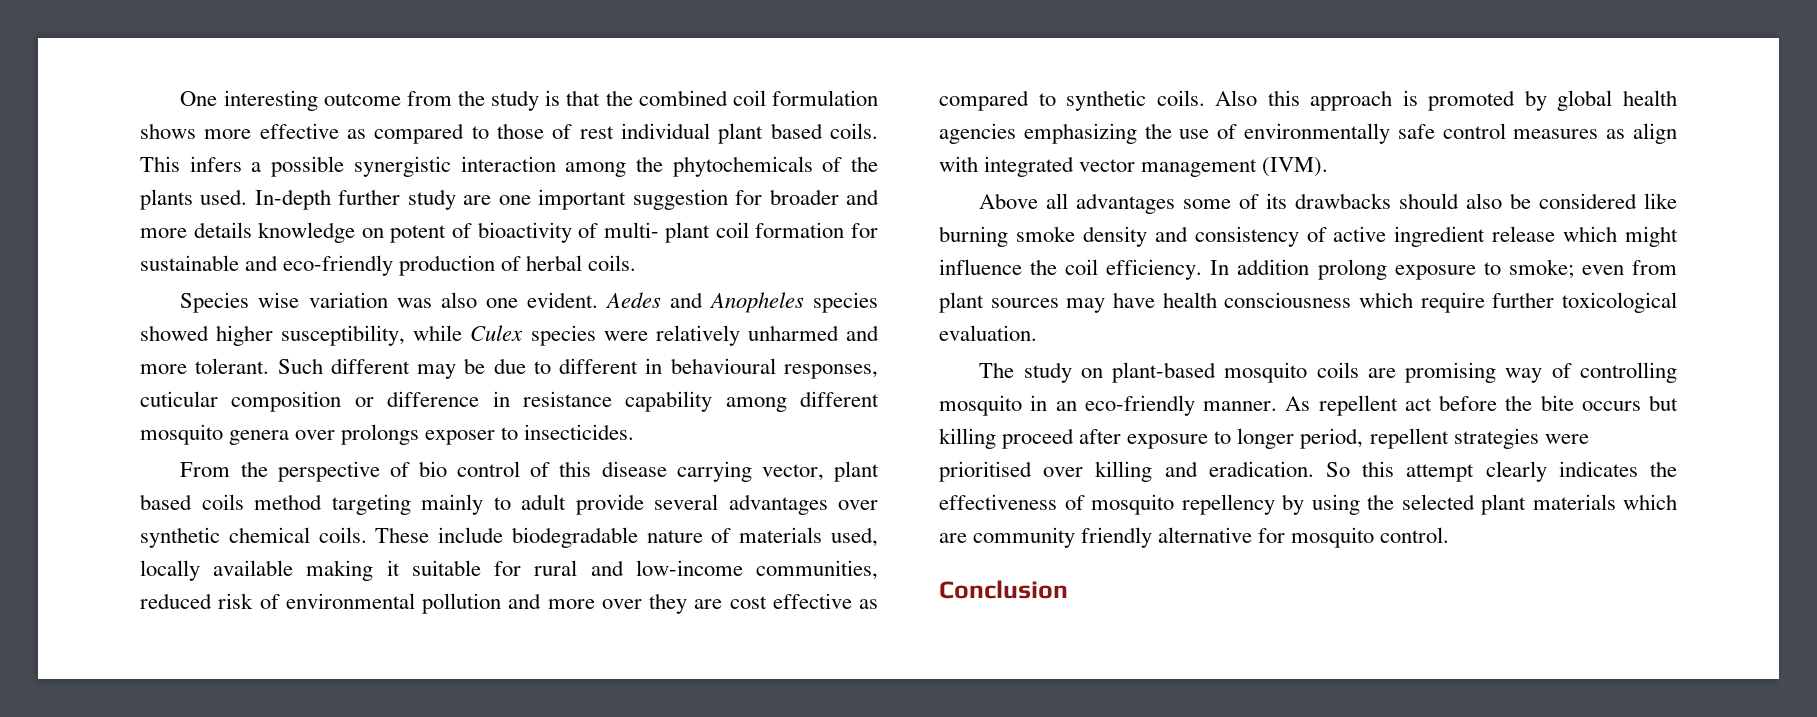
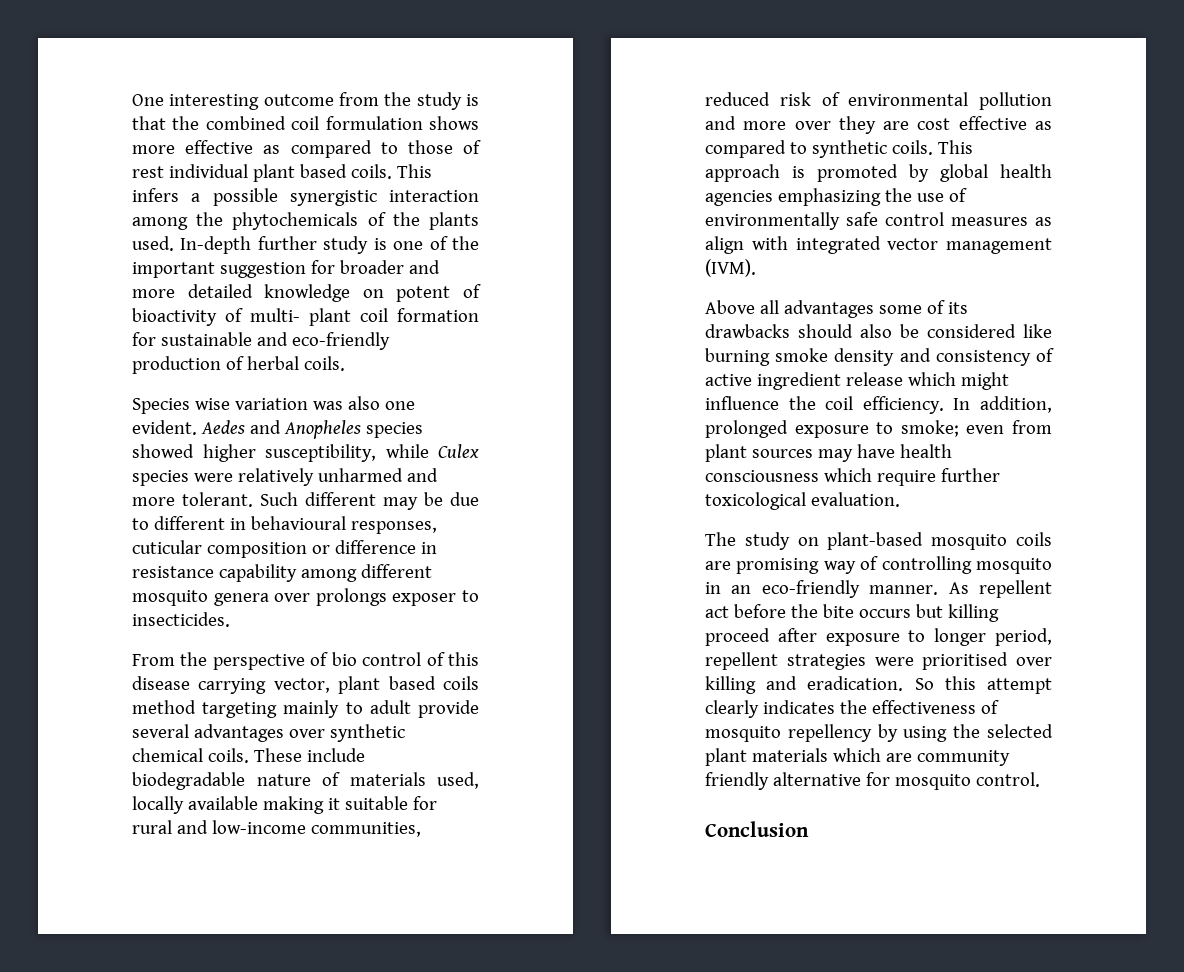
- In-depth further study are one important suggestion for broader and more details knowledge on potent of bioactivity of multi- plant coil formation for sustainable and eco-friendly production of herbal coils.
+ In-depth further study is one of the important suggestion for broader and more detailed knowledge on potent of bioactivity of multi- plant coil formation for sustainable and eco-friendly production of herbal coils.
- Also this approach is promoted by global health agencies emphasizing the use of environmentally safe control measures as align with integrated vector management (IVM).
+ This approach is promoted by global health agencies emphasizing the use of environmentally safe control measures as align with integrated vector management (IVM).
- In addition prolong exposure to smoke; even from plant sources may have health consciousness which require further toxicological evaluation.
+ In addition, prolonged exposure to smoke; even from plant sources may have health consciousness which require further toxicological evaluation.

